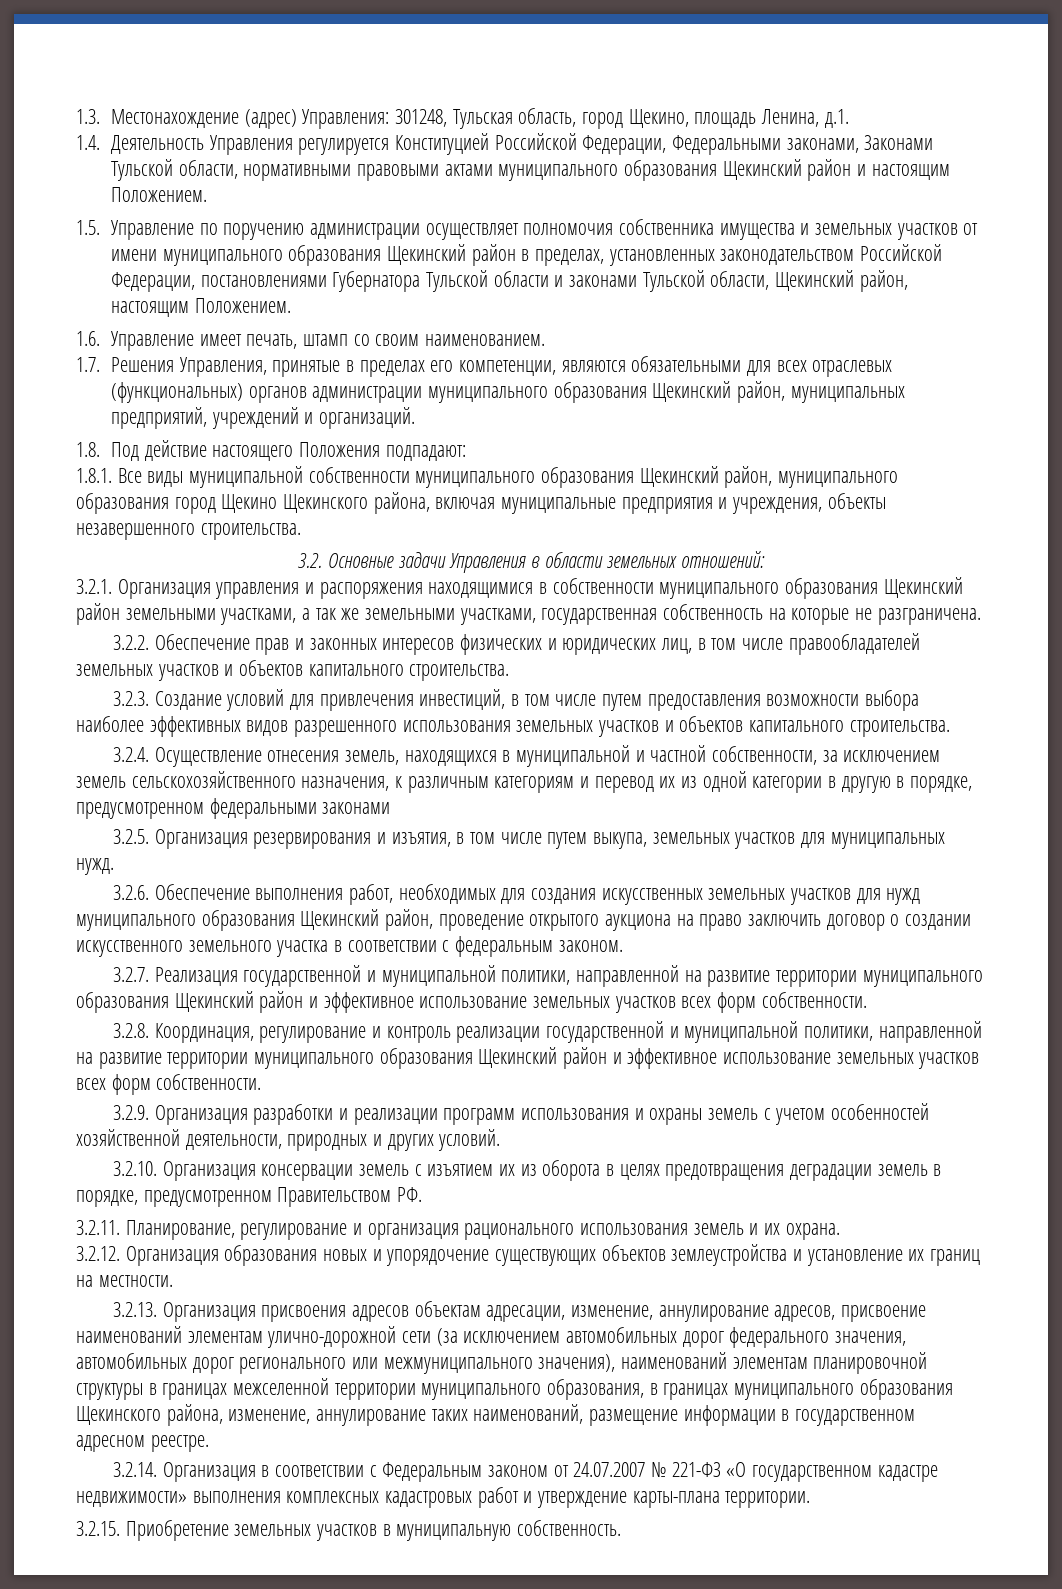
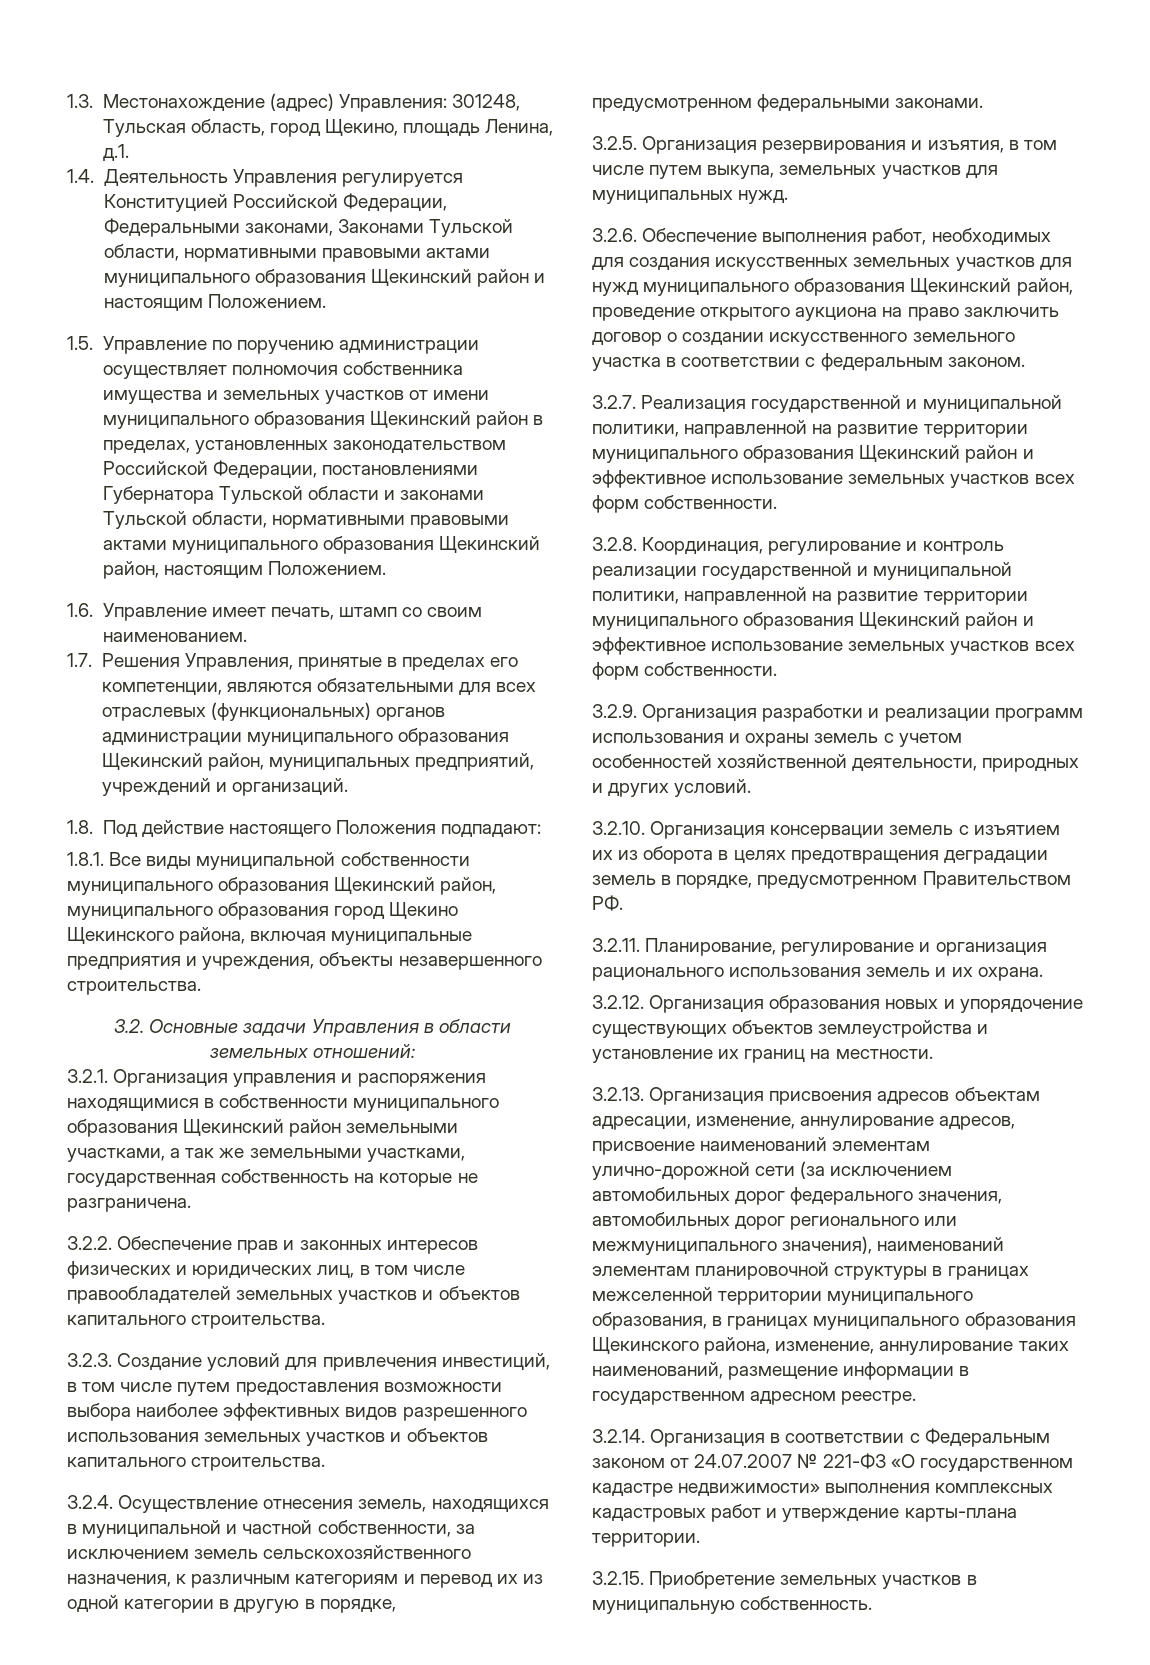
- 1.5. Управление по поручению администрации осуществляет полномочия собственника имущества и земельных участков от имени муниципального образования Щекинский район в пределах, установленных законодательством Российской Федерации, постановлениями Губернатора Тульской области и законами Тульской области, Щекинский район, настоящим Положением.
+ 1.5. Управление по поручению администрации осуществляет полномочия собственника имущества и земельных участков от имени муниципального образования Щекинский район в пределах, установленных законодательством Российской Федерации, постановлениями Губернатора Тульской области и законами Тульской области, нормативными правовыми актами муниципального образования Щекинский район, настоящим Положением.
- 3.2.4. Осуществление отнесения земель, находящихся в муниципальной и частной собственности, за исключением земель сельскохозяйственного назначения, к различным категориям и перевод их из одной категории в другую в порядке, предусмотренном федеральными законами
+ 3.2.4. Осуществление отнесения земель, находящихся в муниципальной и частной собственности, за исключением земель сельскохозяйственного назначения, к различным категориям и перевод их из одной категории в другую в порядке, предусмотренном федеральными законами.

